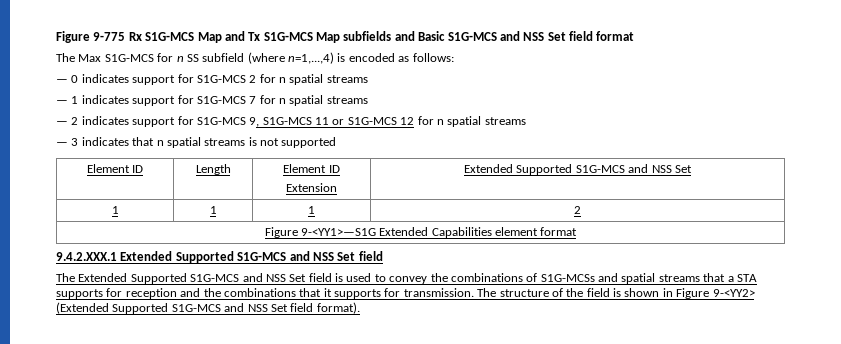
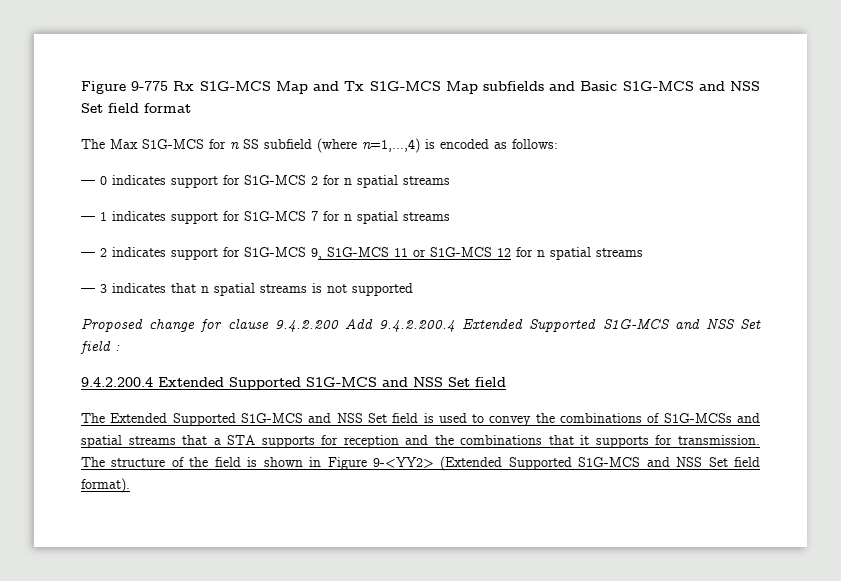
- Element ID | Length | Element ID
- Extension | Extended Supported S1G-MCS and NSS Set
- 1 | 1 | 1 | 2
- Figure 9-<YY1>—S1G Extended Capabilities element format
- 9.4.2.XXX.1 Extended Supported S1G-MCS and NSS Set field
+ Proposed change for clause 9.4.2.200 Add 9.4.2.200.4 Extended Supported S1G-MCS and NSS Set field :
+ 9.4.2.200.4 Extended Supported S1G-MCS and NSS Set field

